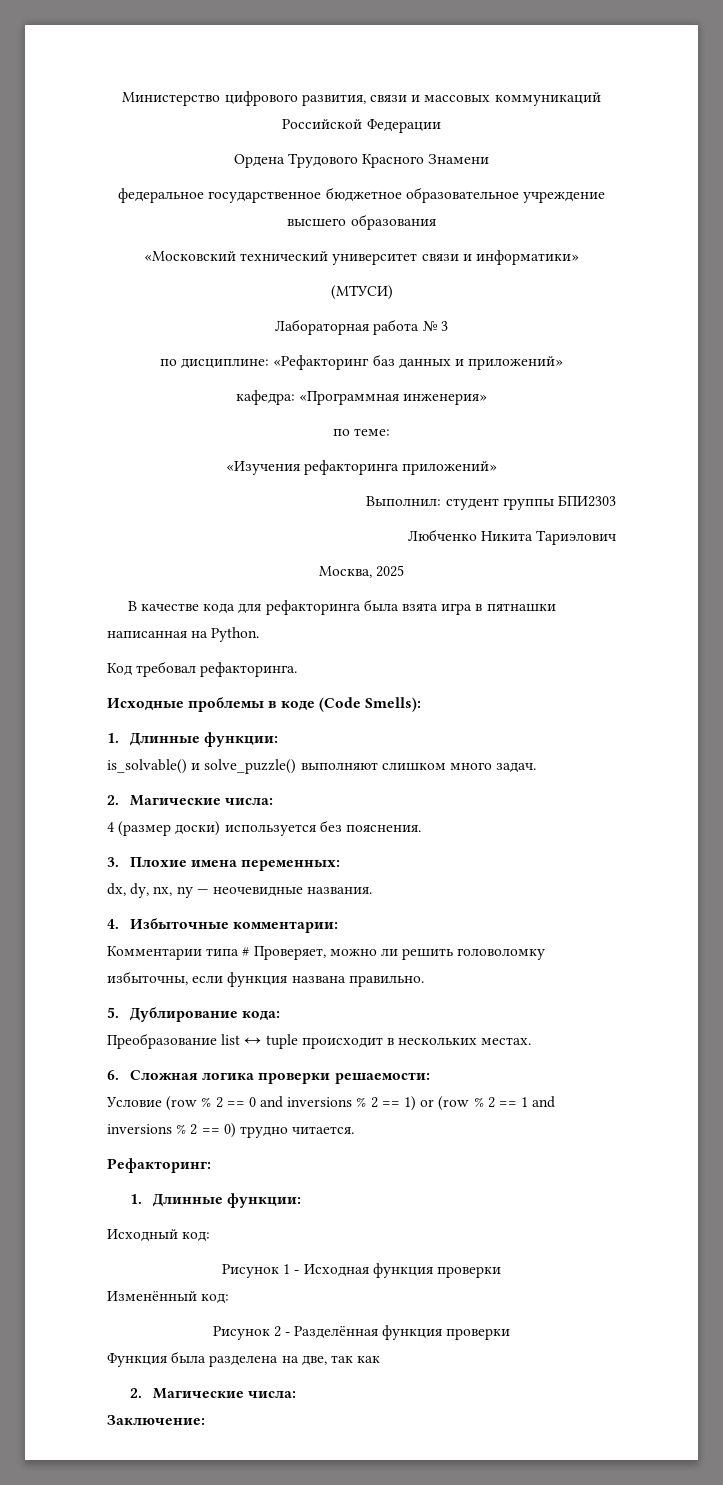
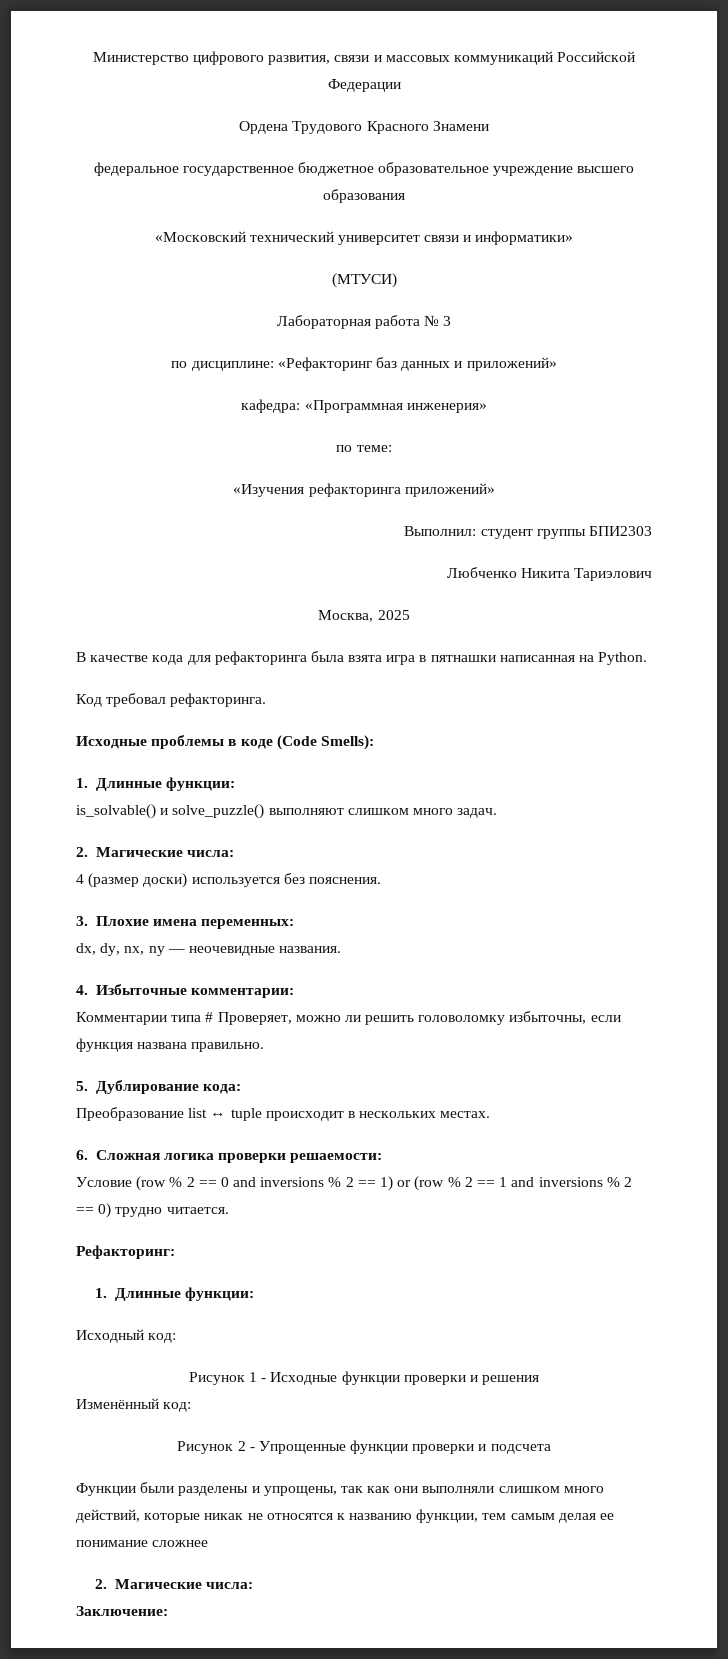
- Рисунок 1 - Исходная функция проверки
+ Рисунок 1 - Исходные функции проверки и решения
- Рисунок 2 - Разделённая функция проверки
- Функция была разделена на две, так как
+ Рисунок 2 - Упрощенные функции проверки и подсчета
+ Функции были разделены и упрощены, так как они выполняли слишком много действий, которые никак не относятся к названию функции, тем самым делая ее понимание сложнее

